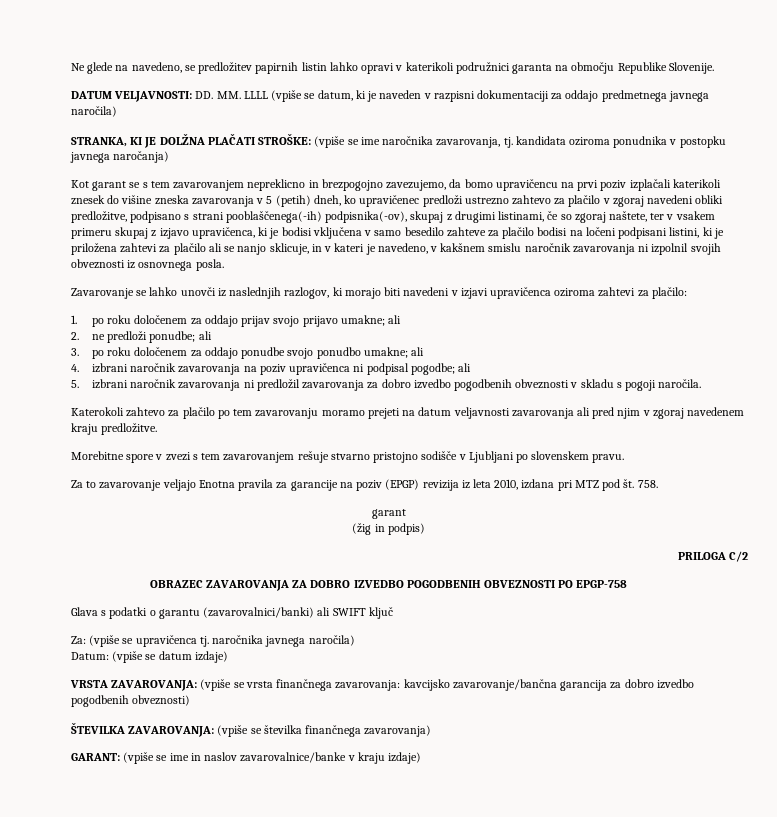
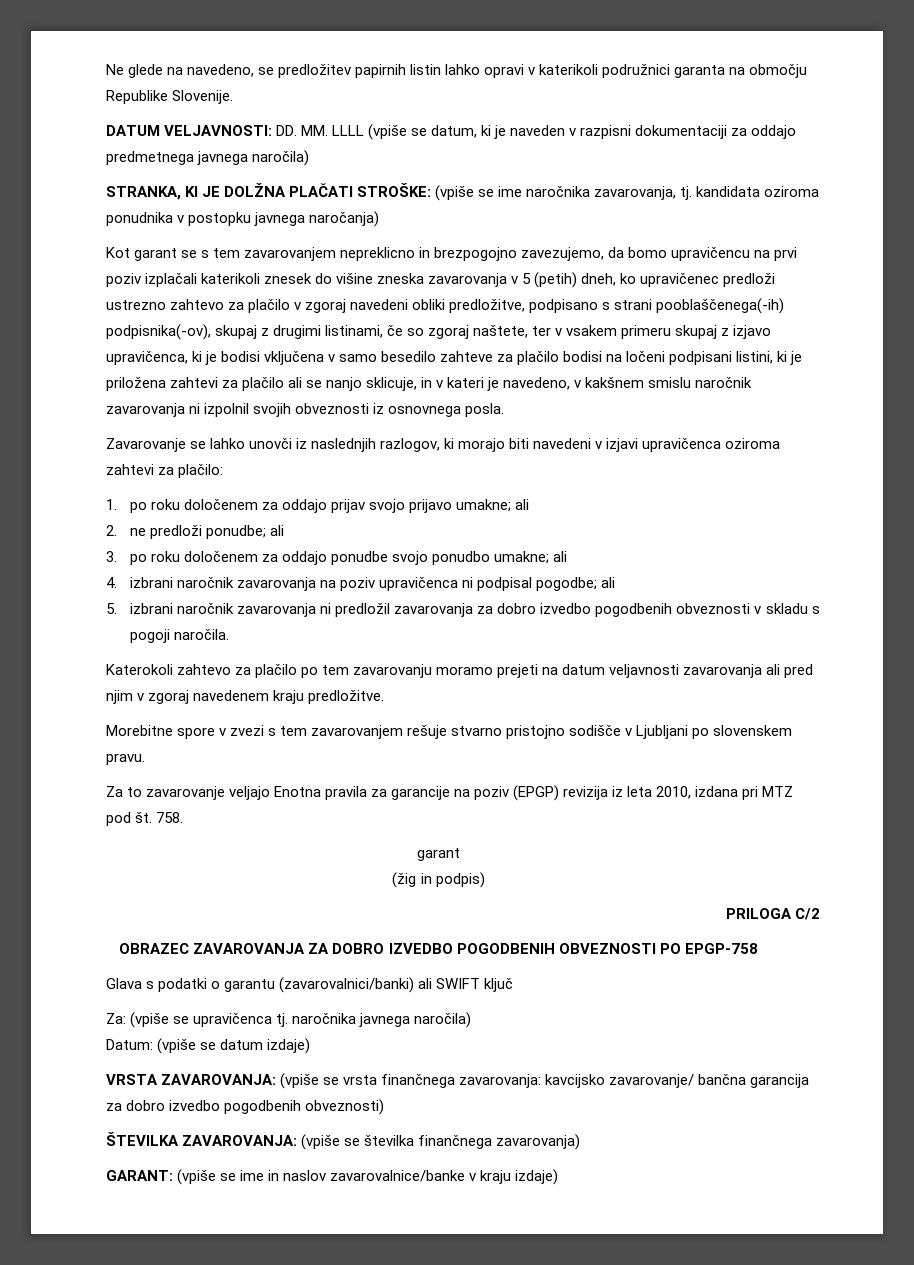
- VRSTA ZAVAROVANJA: (vpiše se vrsta finančnega zavarovanja: kavcijsko zavarovanje/bančna garancija za dobro izvedbo pogodbenih obveznosti)
+ VRSTA ZAVAROVANJA: (vpiše se vrsta finančnega zavarovanja: kavcijsko zavarovanje/ bančna garancija za dobro izvedbo pogodbenih obveznosti)

